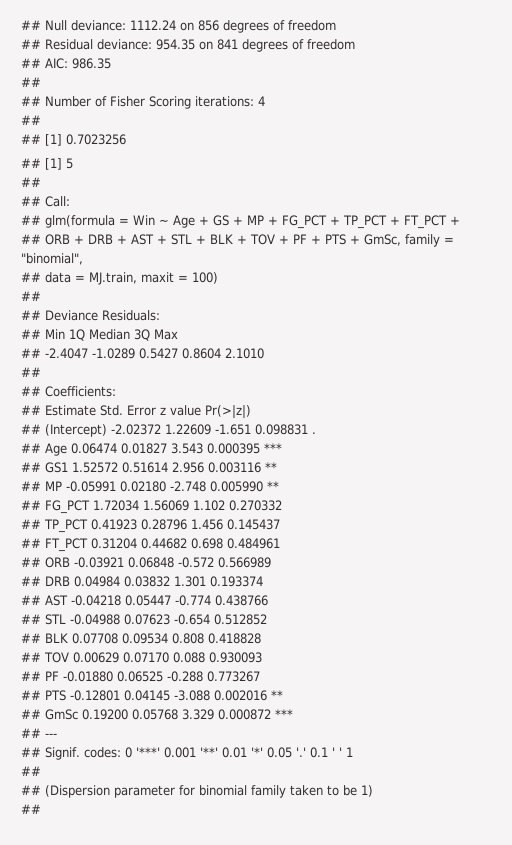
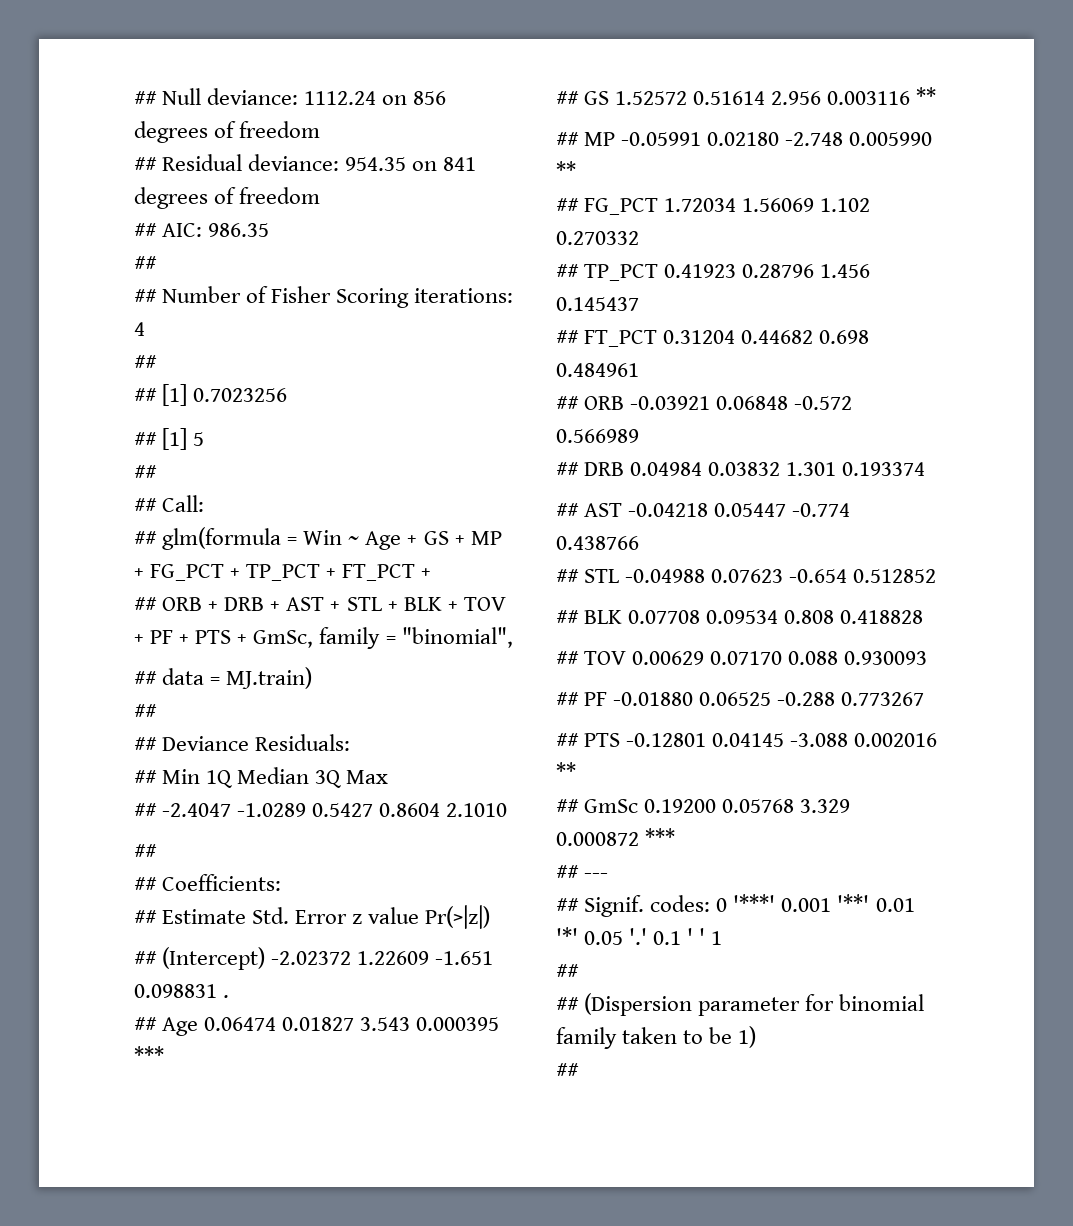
- ## data = MJ.train, maxit = 100)
+ ## data = MJ.train)
- ## GS1 1.52572 0.51614 2.956 0.003116 **
+ ## GS 1.52572 0.51614 2.956 0.003116 **

